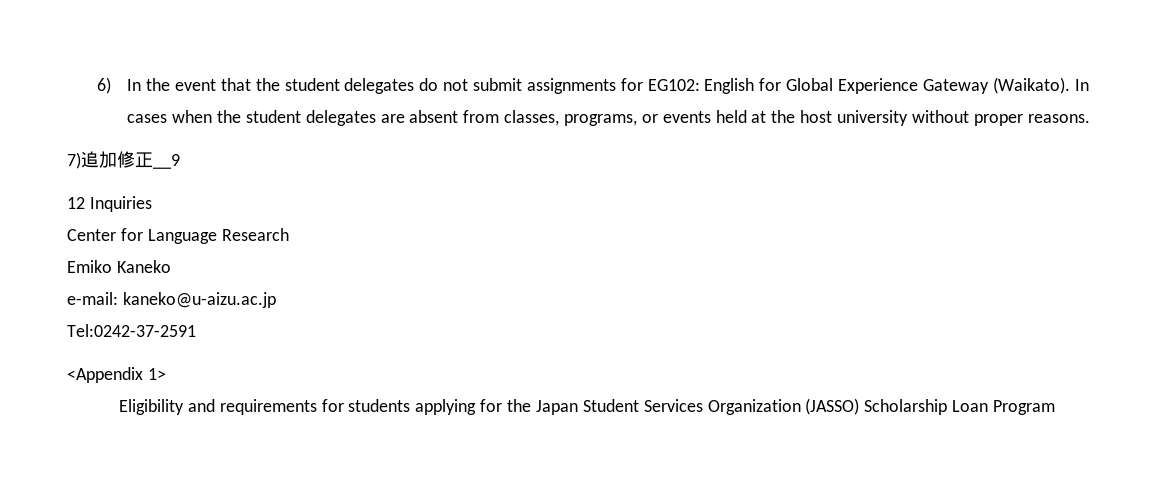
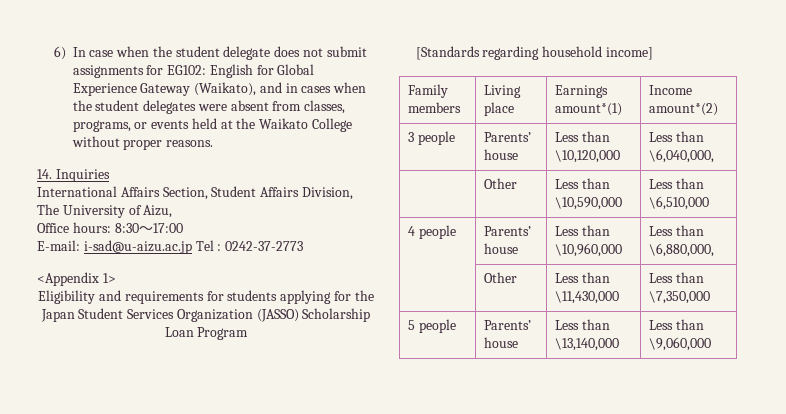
- 6) In the event that the student delegates do not submit assignments for EG102: English for Global Experience Gateway (Waikato). In cases when the student delegates are absent from classes, programs, or events held at the host university without proper reasons.
+ 6) In case when the student delegate does not submit assignments for EG102: English for Global Experience Gateway (Waikato), and in cases when the student delegates were absent from classes, programs, or events held at the Waikato College without proper reasons.
- 7)追加修正＿9
- 12 Inquiries
- Center for Language Research
- Emiko Kaneko
- e-mail: kaneko@u-aizu.ac.jp
- Tel:0242-37-2591
+ 14. Inquiries
+ International Affairs Section, Student Affairs Division, The University of Aizu,
+ Office hours: 8:30～17:00
+ E-mail: i-sad@u-aizu.ac.jp Tel : 0242-37-2773
+ [Standards regarding household income]
+ Family members | Living place | Earnings amount*(1) | Income amount*(2)
+ 3 people | Parents’ house | Less than \10,120,000 | Less than \6,040,000,
+ | Other | Less than \10,590,000 | Less than \6,510,000
+ 4 people | Parents’ house | Less than \10,960,000 | Less than \6,880,000,
+ | Other | Less than \11,430,000 | Less than \7,350,000
+ 5 people | Parents’ house | Less than \13,140,000 | Less than \9,060,000

